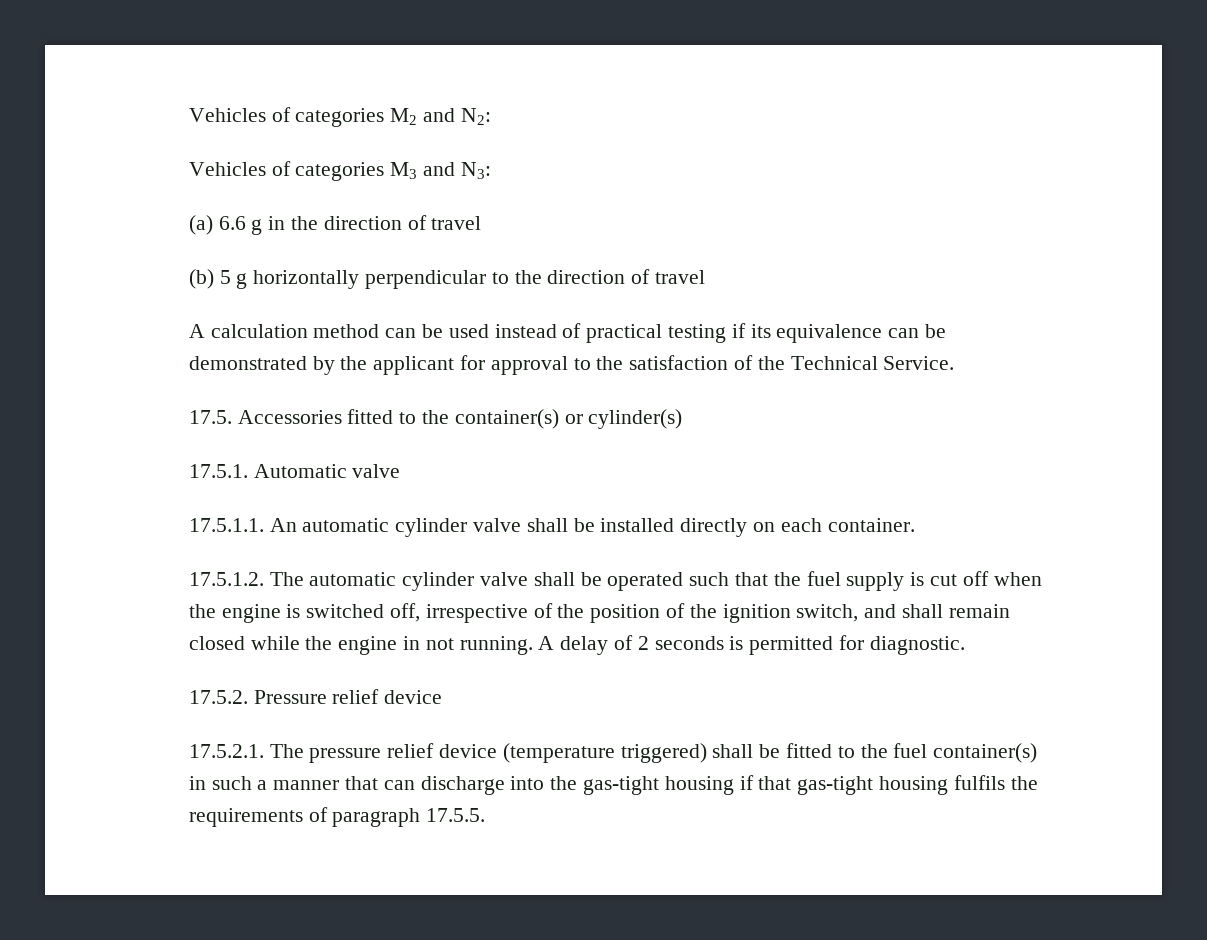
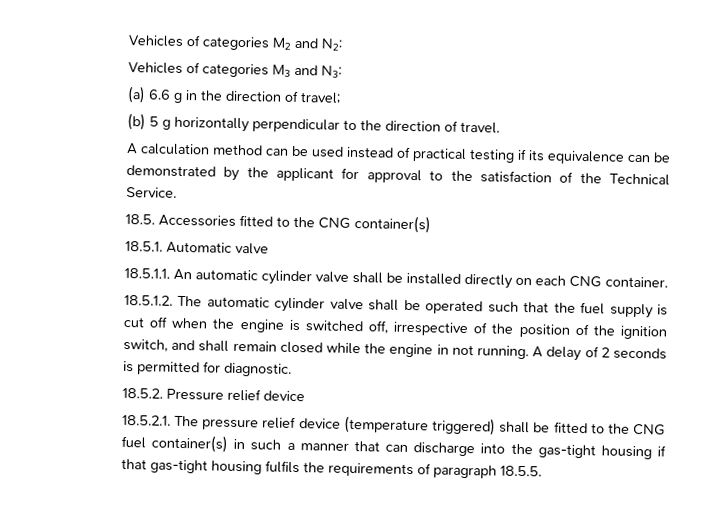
- (a) 6.6 g in the direction of travel
+ (a) 6.6 g in the direction of travel;
- (b) 5 g horizontally perpendicular to the direction of travel
+ (b) 5 g horizontally perpendicular to the direction of travel.
- 17.5. Accessories fitted to the container(s) or cylinder(s)
- 17.5.1. Automatic valve
+ 18.5. Accessories fitted to the CNG container(s)
+ 18.5.1. Automatic valve
- 17.5.1.1. An automatic cylinder valve shall be installed directly on each container.
+ 18.5.1.1. An automatic cylinder valve shall be installed directly on each CNG container.
- 17.5.1.2. The automatic cylinder valve shall be operated such that the fuel supply is cut off when the engine is switched off, irrespective of the position of the ignition switch, and shall remain closed while the engine in not running.
+ 18.5.1.2. The automatic cylinder valve shall be operated such that the fuel supply is cut off when the engine is switched off, irrespective of the position of the ignition switch, and shall remain closed while the engine in not running.
- 17.5.2. Pressure relief device
+ 18.5.2. Pressure relief device
- 17.5.2.1. The pressure relief device (temperature triggered) shall be fitted to the fuel container(s) in such a manner that can discharge into the gas-tight housing if that gas-tight housing fulfils the requirements of paragraph 17.5.5.
+ 18.5.2.1. The pressure relief device (temperature triggered) shall be fitted to the CNG fuel container(s) in such a manner that can discharge into the gas-tight housing if that gas-tight housing fulfils the requirements of paragraph 18.5.5.

